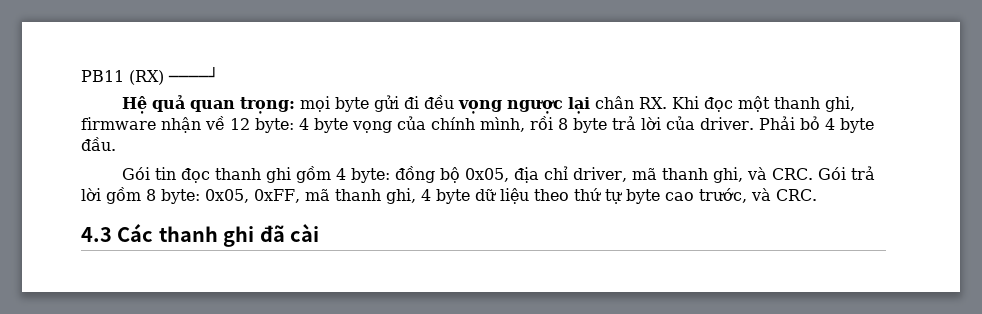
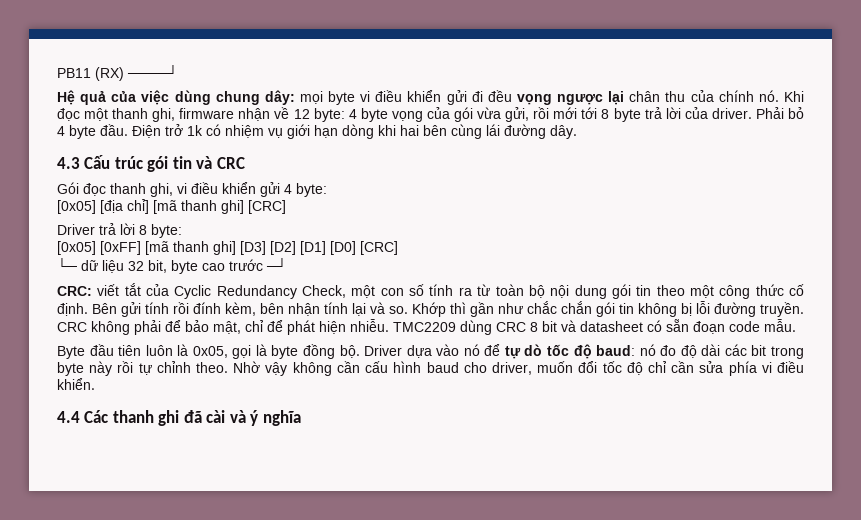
- Hệ quả quan trọng: mọi byte gửi đi đều vọng ngược lại chân RX. Khi đọc một thanh ghi, firmware nhận về 12 byte: 4 byte vọng của chính mình, rồi 8 byte trả lời của driver.
+ Hệ quả của việc dùng chung dây: mọi byte vi điều khiển gửi đi đều vọng ngược lại chân thu của chính nó. Khi đọc một thanh ghi, firmware nhận về 12 byte: 4 byte vọng của gói vừa gửi, rồi mới tới 8 byte trả lời của driver.
- Phải bỏ 4 byte đầu.
- Gói tin đọc thanh ghi gồm 4 byte: đồng bộ 0x05, địa chỉ driver, mã thanh ghi, và CRC. Gói trả lời gồm 8 byte: 0x05, 0xFF, mã thanh ghi, 4 byte dữ liệu theo thứ tự byte cao trước, và CRC.
- 4.3 Các thanh ghi đã cài
+ Phải bỏ 4 byte đầu. Điện trở 1k có nhiệm vụ giới hạn dòng khi hai bên cùng lái đường dây.
+ 4.3 Cấu trúc gói tin và CRC
+ Gói đọc thanh ghi, vi điều khiển gửi 4 byte:
+ [0x05] [địa chỉ] [mã thanh ghi] [CRC]
+ Driver trả lời 8 byte:
+ [0x05] [0xFF] [mã thanh ghi] [D3] [D2] [D1] [D0] [CRC]
+ └─ dữ liệu 32 bit, byte cao trước ─┘
+ CRC: viết tắt của Cyclic Redundancy Check, một con số tính ra từ toàn bộ nội dung gói tin theo một công thức cố định. Bên gửi tính rồi đính kèm, bên nhận tính lại và so. Khớp thì gần như chắc chắn gói tin không bị lỗi đường truyền. CRC không phải để bảo mật, chỉ để phát hiện nhiễu. TMC2209 dùng CRC 8 bit và datasheet có sẵn đoạn code mẫu.
+ Byte đầu tiên luôn là 0x05, gọi là byte đồng bộ. Driver dựa vào nó để tự dò tốc độ baud: nó đo độ dài các bit trong byte này rồi tự chỉnh theo. Nhờ vậy không cần cấu hình baud cho driver, muốn đổi tốc độ chỉ cần sửa phía vi điều khiển.
+ 4.4 Các thanh ghi đã cài và ý nghĩa

